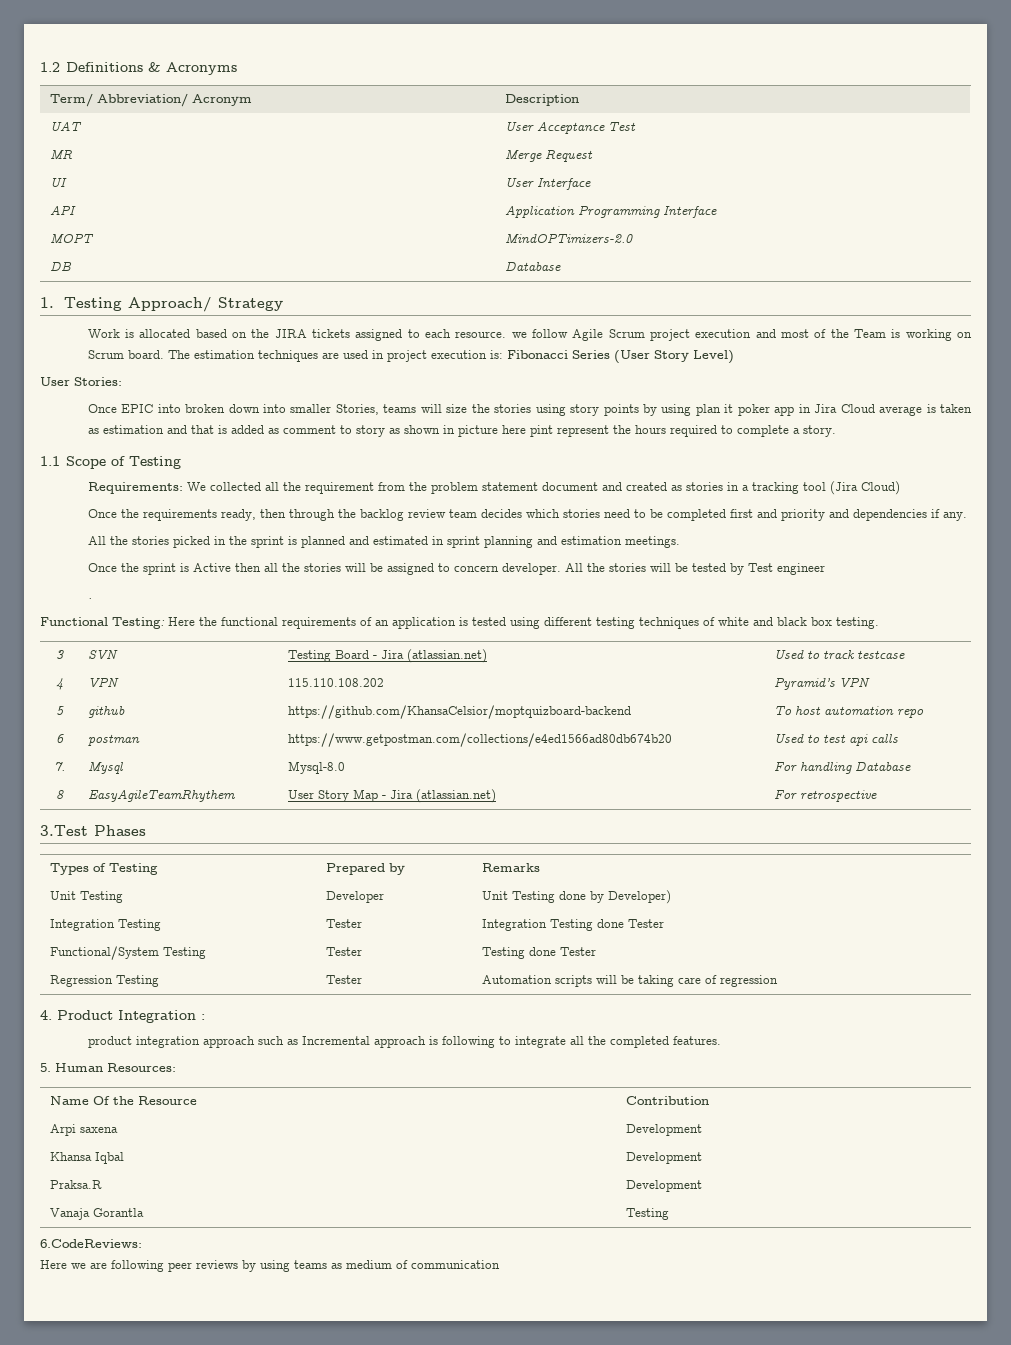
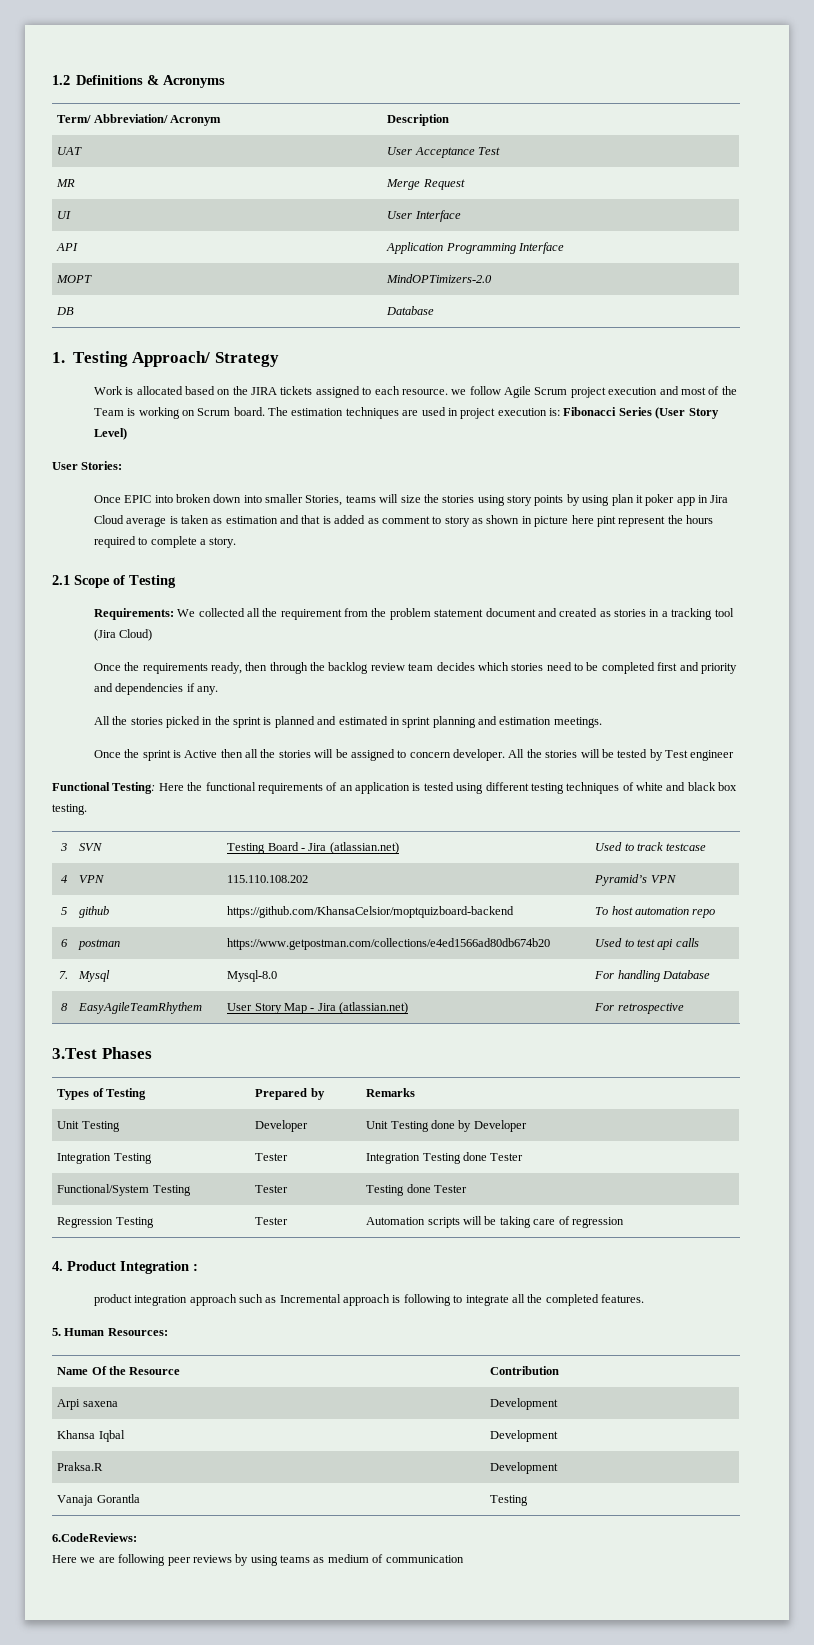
- 1.1 Scope of Testing
+ 2.1 Scope of Testing
- .
- Unit Testing | Developer | Unit Testing done by Developer)
+ Unit Testing | Developer | Unit Testing done by Developer

